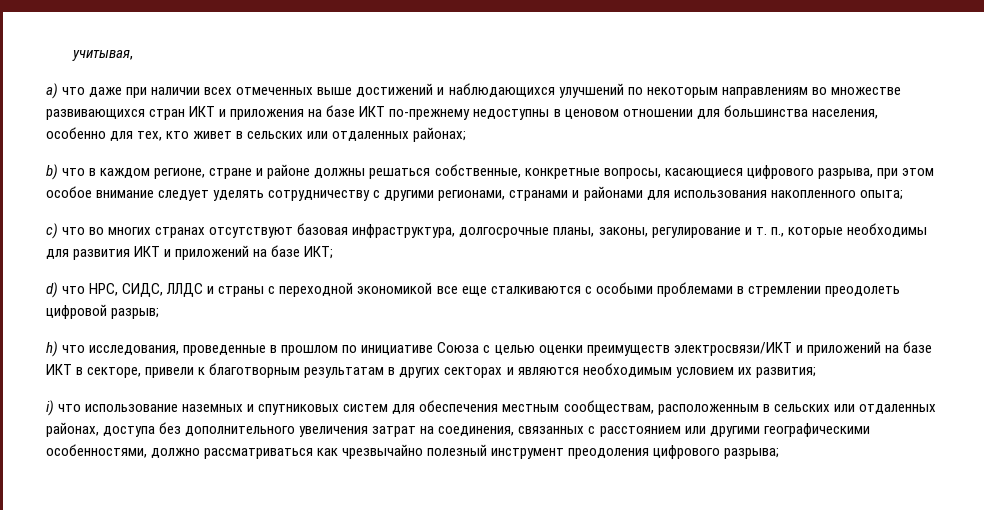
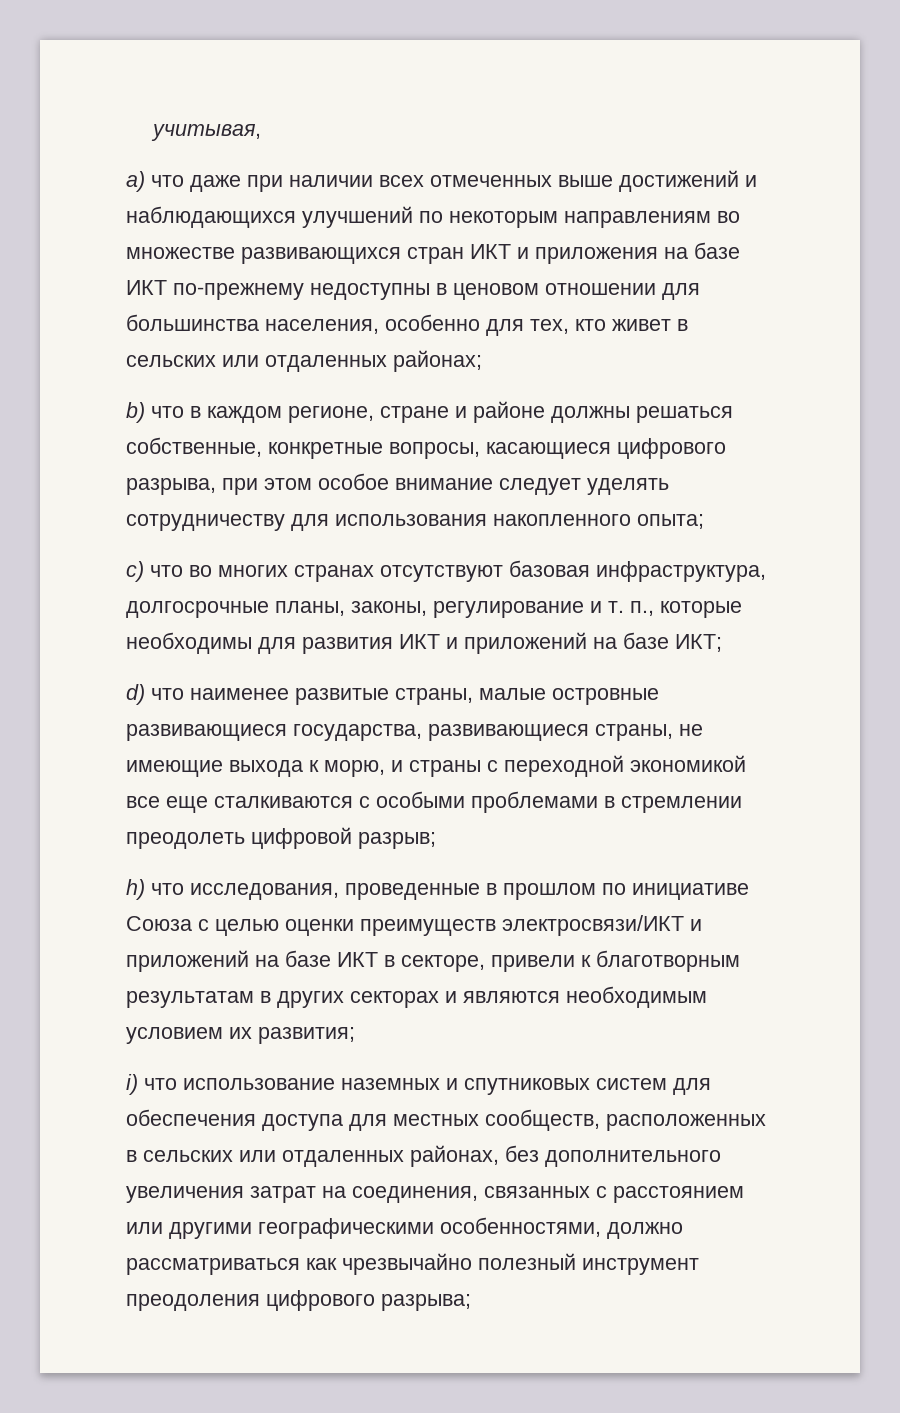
- b) что в каждом регионе, стране и районе должны решаться собственные, конкретные вопросы, касающиеся цифрового разрыва, при этом особое внимание следует уделять сотрудничеству с другими регионами, странами и районами для использования накопленного опыта;
+ b) что в каждом регионе, стране и районе должны решаться собственные, конкретные вопросы, касающиеся цифрового разрыва, при этом особое внимание следует уделять сотрудничеству для использования накопленного опыта;
- d) что НРС, СИДС, ЛЛДС и страны с переходной экономикой все еще сталкиваются с особыми проблемами в стремлении преодолеть цифровой разрыв;
+ d) что наименее развитые страны, малые островные развивающиеся государства, развивающиеся страны, не имеющие выхода к морю, и страны с переходной экономикой все еще сталкиваются с особыми проблемами в стремлении преодолеть цифровой разрыв;
- i) что использование наземных и спутниковых систем для обеспечения местным сообществам, расположенным в сельских или отдаленных районах, доступа без дополнительного увеличения затрат на соединения, связанных с расстоянием или другими географическими особенностями, должно рассматриваться как чрезвычайно полезный инструмент преодоления цифрового разрыва;
+ i) что использование наземных и спутниковых систем для обеспечения доступа для местных сообществ, расположенных в сельских или отдаленных районах, без дополнительного увеличения затрат на соединения, связанных с расстоянием или другими географическими особенностями, должно рассматриваться как чрезвычайно полезный инструмент преодоления цифрового разрыва;

